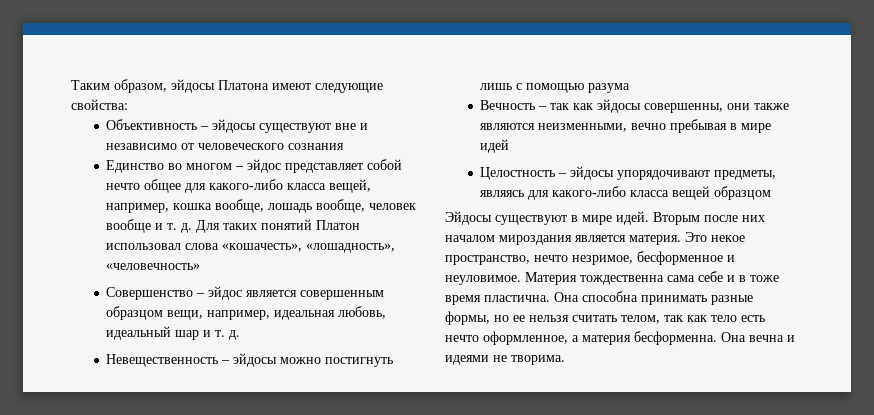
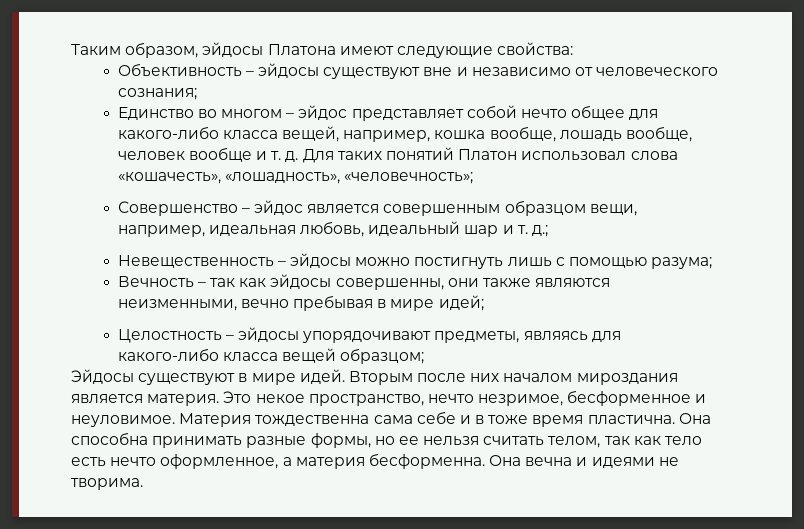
- Объективность – эйдосы существуют вне и независимо от человеческого сознания
+ Объективность – эйдосы существуют вне и независимо от человеческого сознания;
- Для таких понятий Платон использовал слова «кошачесть», «лошадность», «человечность»
+ Для таких понятий Платон использовал слова «кошачесть», «лошадность», «человечность»;
- Совершенство – эйдос является совершенным образцом вещи, например, идеальная любовь, идеальный шар и т. д.
+ Совершенство – эйдос является совершенным образцом вещи, например, идеальная любовь, идеальный шар и т. д.;
- Невещественность – эйдосы можно постигнуть лишь с помощью разума
+ Невещественность – эйдосы можно постигнуть лишь с помощью разума;
- Вечность – так как эйдосы совершенны, они также являются неизменными, вечно пребывая в мире идей
+ Вечность – так как эйдосы совершенны, они также являются неизменными, вечно пребывая в мире идей;
- Целостность – эйдосы упорядочивают предметы, являясь для какого-либо класса вещей образцом
+ Целостность – эйдосы упорядочивают предметы, являясь для какого-либо класса вещей образцом;

